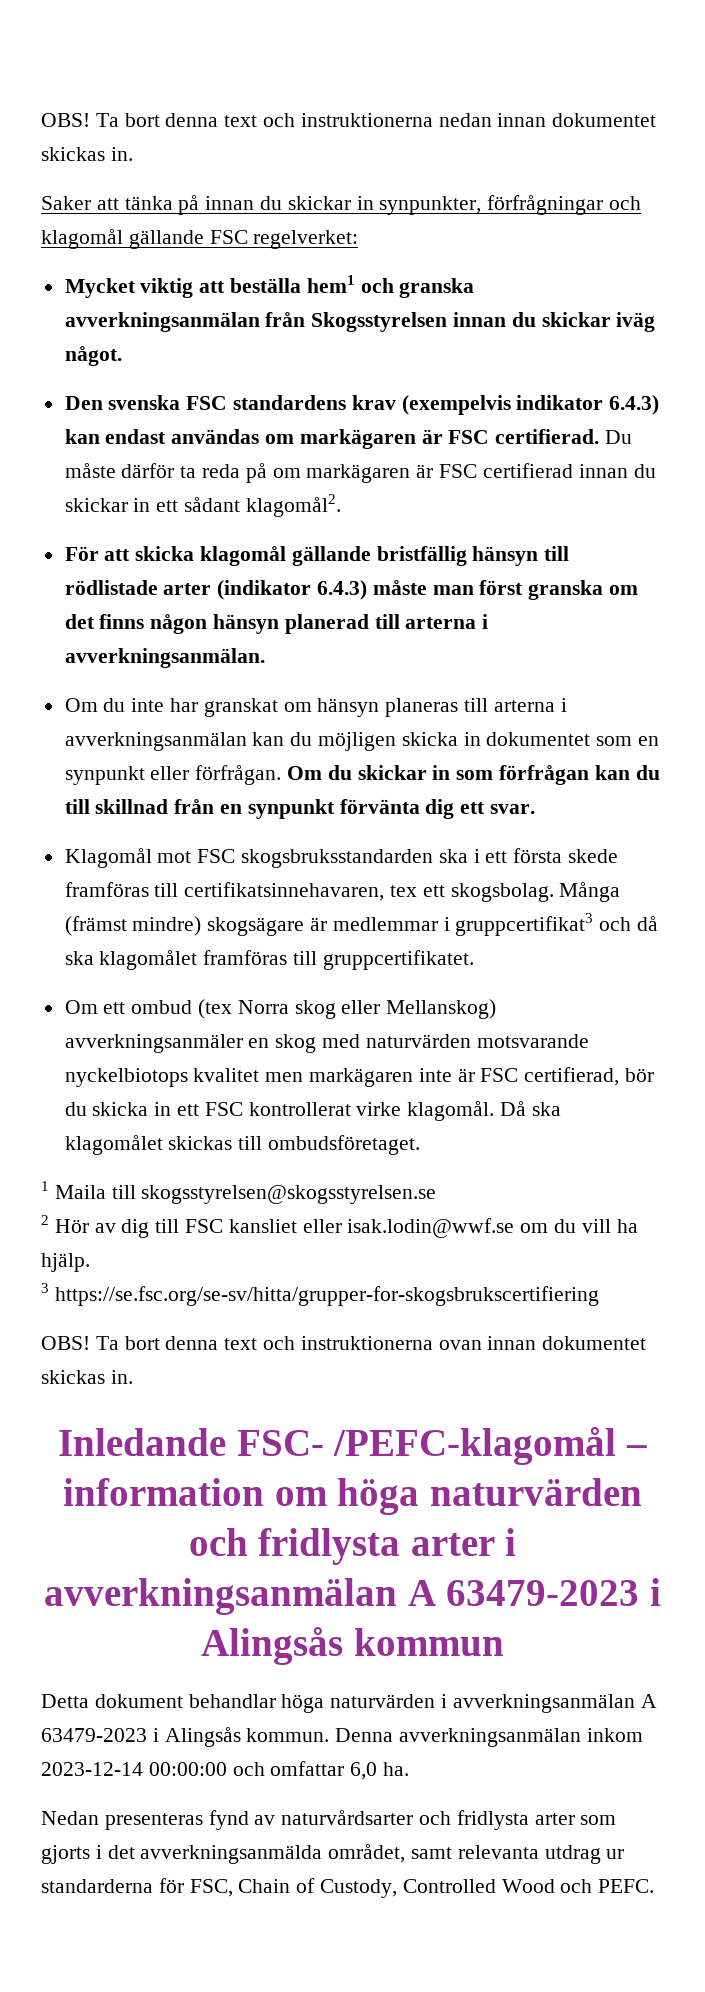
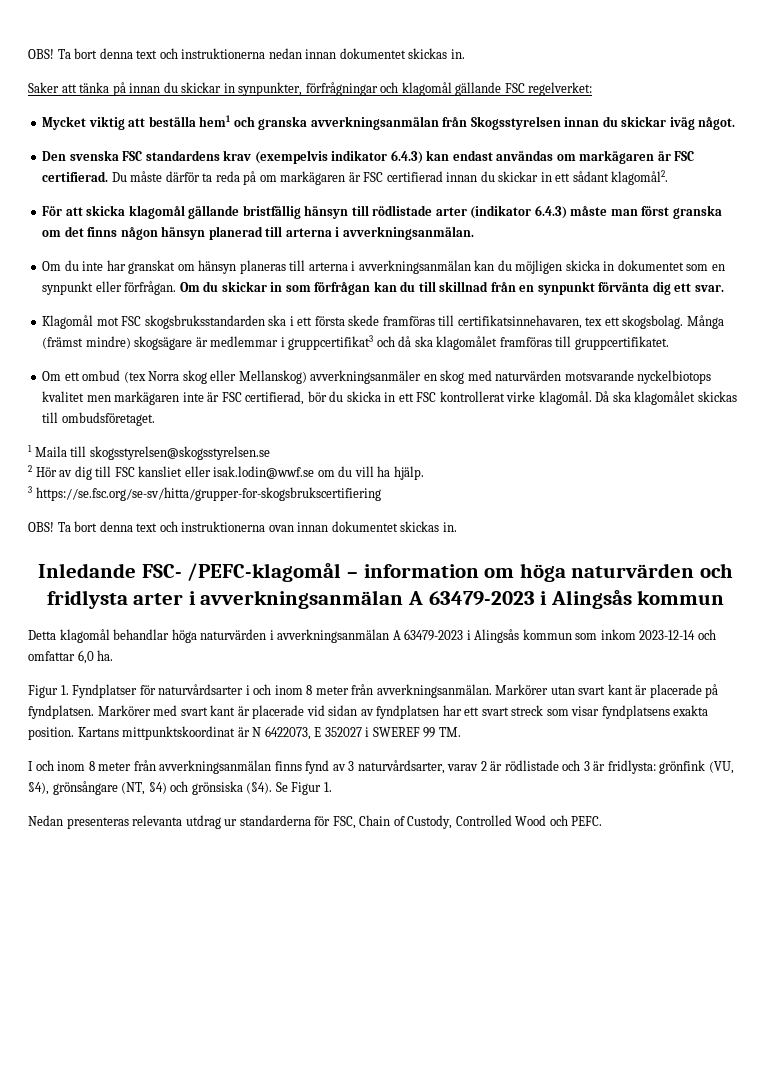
- Detta dokument behandlar höga naturvärden i avverkningsanmälan A 63479-2023 i Alingsås kommun. Denna avverkningsanmälan inkom 2023-12-14 00:00:00 och omfattar 6,0 ha.
+ Detta klagomål behandlar höga naturvärden i avverkningsanmälan A 63479-2023 i Alingsås kommun som inkom 2023-12-14 och omfattar 6,0 ha.
- Nedan presenteras fynd av naturvårdsarter och fridlysta arter som gjorts i det avverkningsanmälda området, samt relevanta utdrag ur standarderna för FSC, Chain of Custody, Controlled Wood och PEFC.
+ Figur 1. Fyndplatser för naturvårdsarter i och inom 8 meter från avverkningsanmälan. Markörer utan svart kant är placerade på fyndplatsen. Markörer med svart kant är placerade vid sidan av fyndplatsen har ett svart streck som visar fyndplatsens exakta position. Kartans mittpunktskoordinat är N 6422073, E 352027 i SWEREF 99 TM.
+ I och inom 8 meter från avverkningsanmälan finns fynd av 3 naturvårdsarter, varav 2 är rödlistade och 3 är fridlysta: grönfink (VU, §4), grönsångare (NT, §4) och grönsiska (§4). Se Figur 1.
+ Nedan presenteras relevanta utdrag ur standarderna för FSC, Chain of Custody, Controlled Wood och PEFC.

